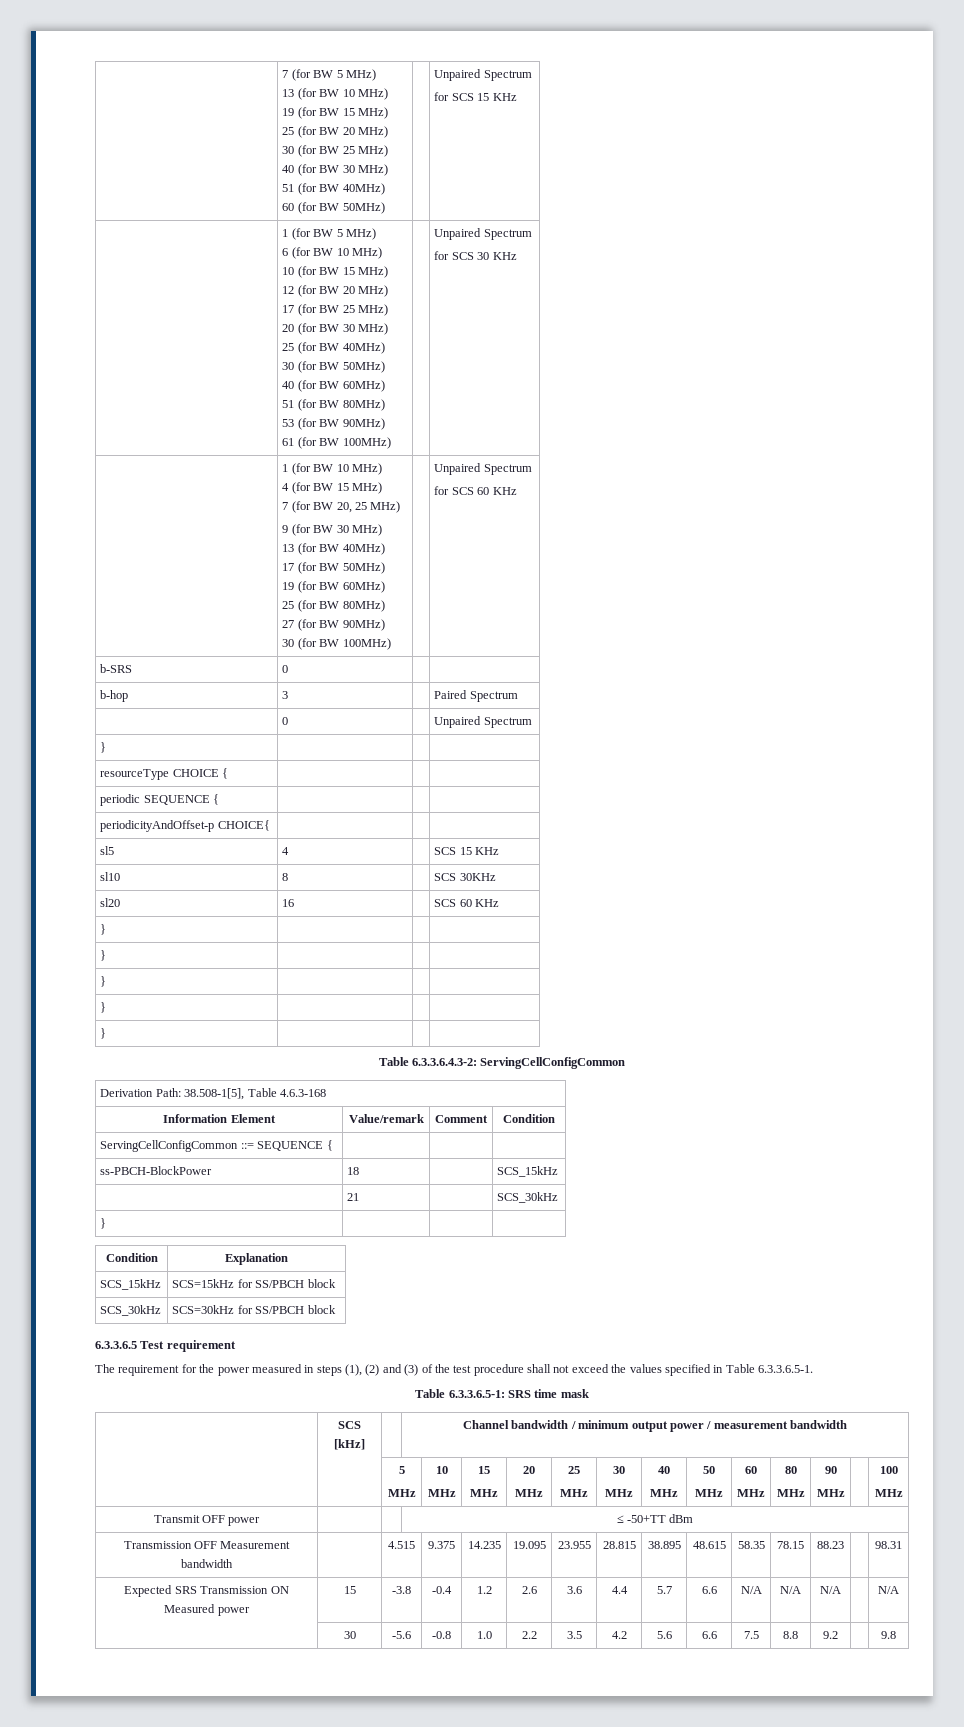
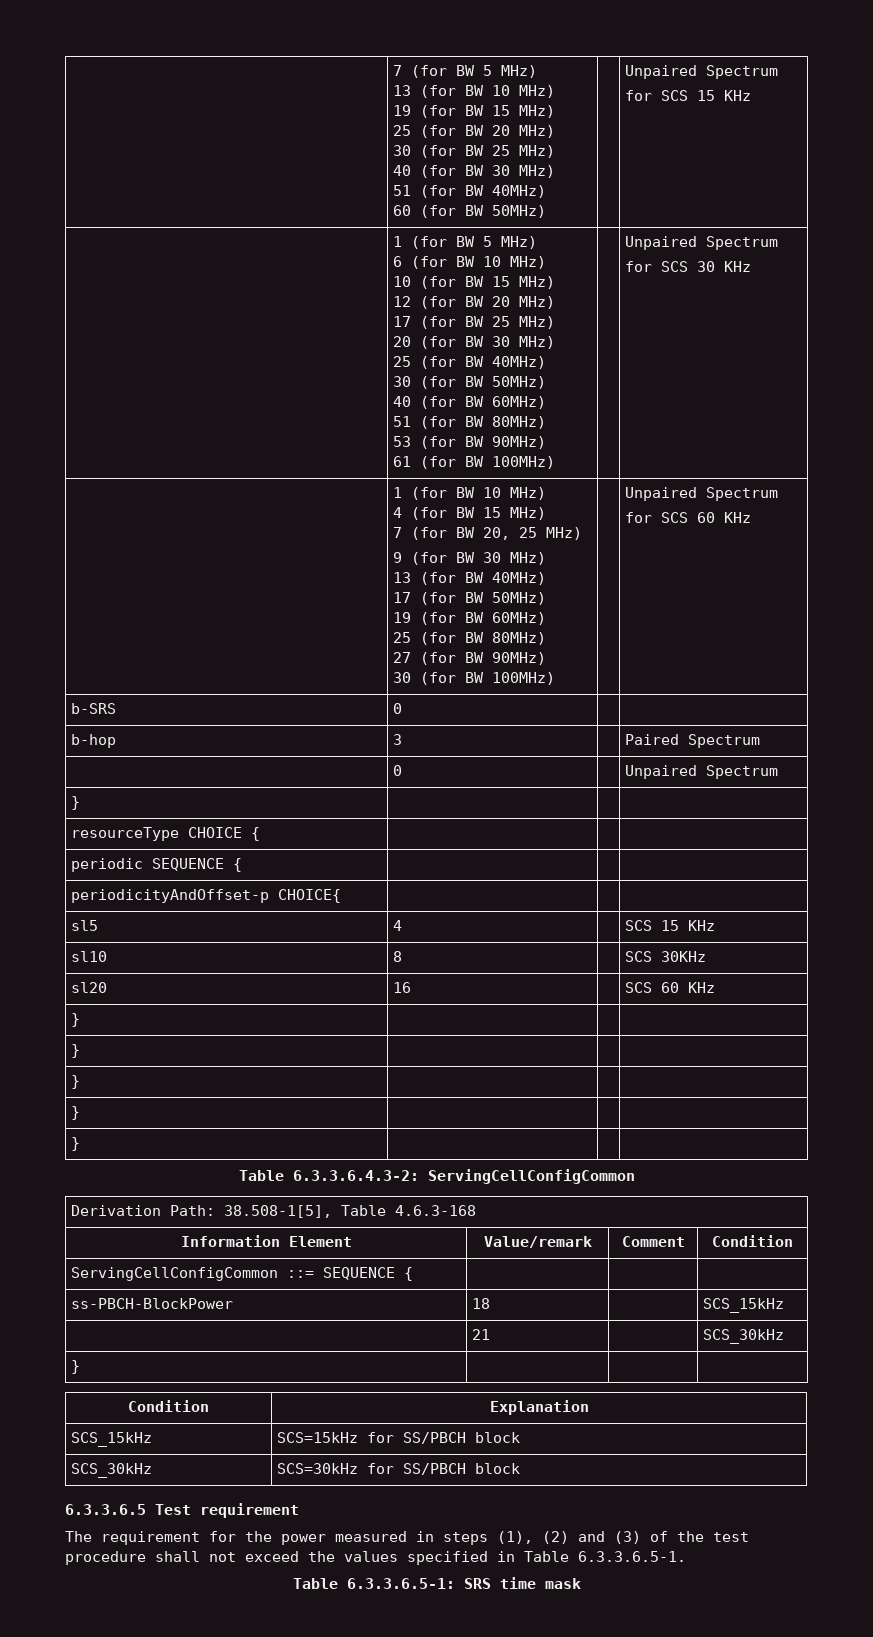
- | SCS [kHz] | | Channel bandwidth / minimum output power / measurement bandwidth
- | | 5
- MHz | 10
- MHz | 15
- MHz | 20
- MHz | 25
- MHz | 30
- MHz | 40
- MHz | 50
- MHz | 60
- MHz | 80
- MHz | 90
- MHz | | 100
- MHz
- Transmit OFF power | | | ≤ -50+TT dBm
- Transmission OFF Measurement bandwidth | | 4.515 | 9.375 | 14.235 | 19.095 | 23.955 | 28.815 | 38.895 | 48.615 | 58.35 | 78.15 | 88.23 | | 98.31
- Expected SRS Transmission ON Measured power | 15 | -3.8 | -0.4 | 1.2 | 2.6 | 3.6 | 4.4 | 5.7 | 6.6 | N/A | N/A | N/A | | N/A
- | 30 | -5.6 | -0.8 | 1.0 | 2.2 | 3.5 | 4.2 | 5.6 | 6.6 | 7.5 | 8.8 | 9.2 | | 9.8

